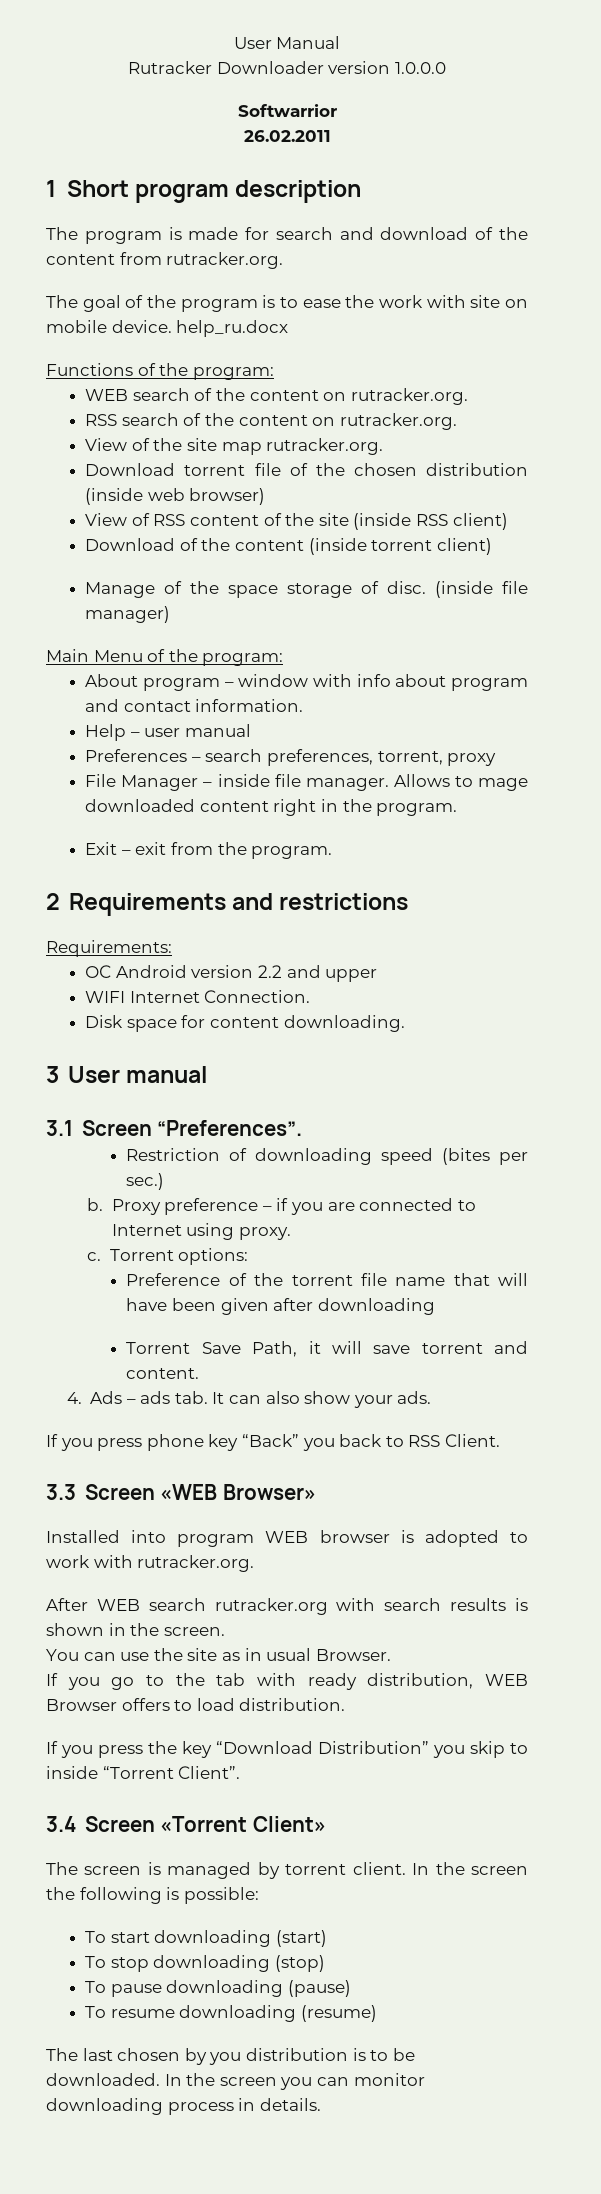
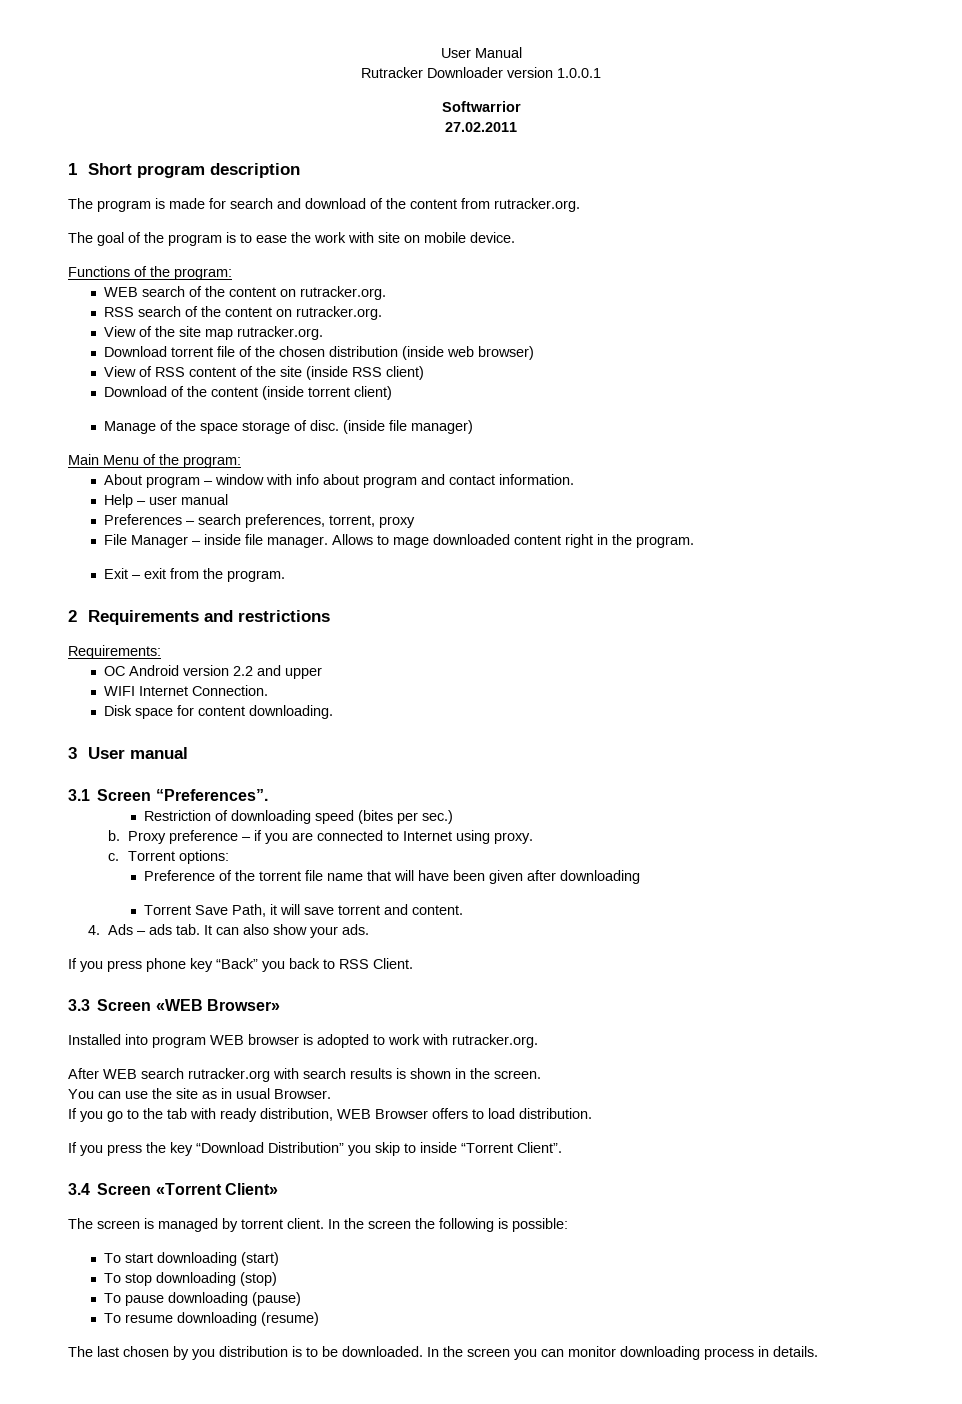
- Rutracker Downloader version 1.0.0.0
+ Rutracker Downloader version 1.0.0.1
- 26.02.2011
+ 27.02.2011
- The goal of the program is to ease the work with site on mobile device. help_ru.docx
+ The goal of the program is to ease the work with site on mobile device.

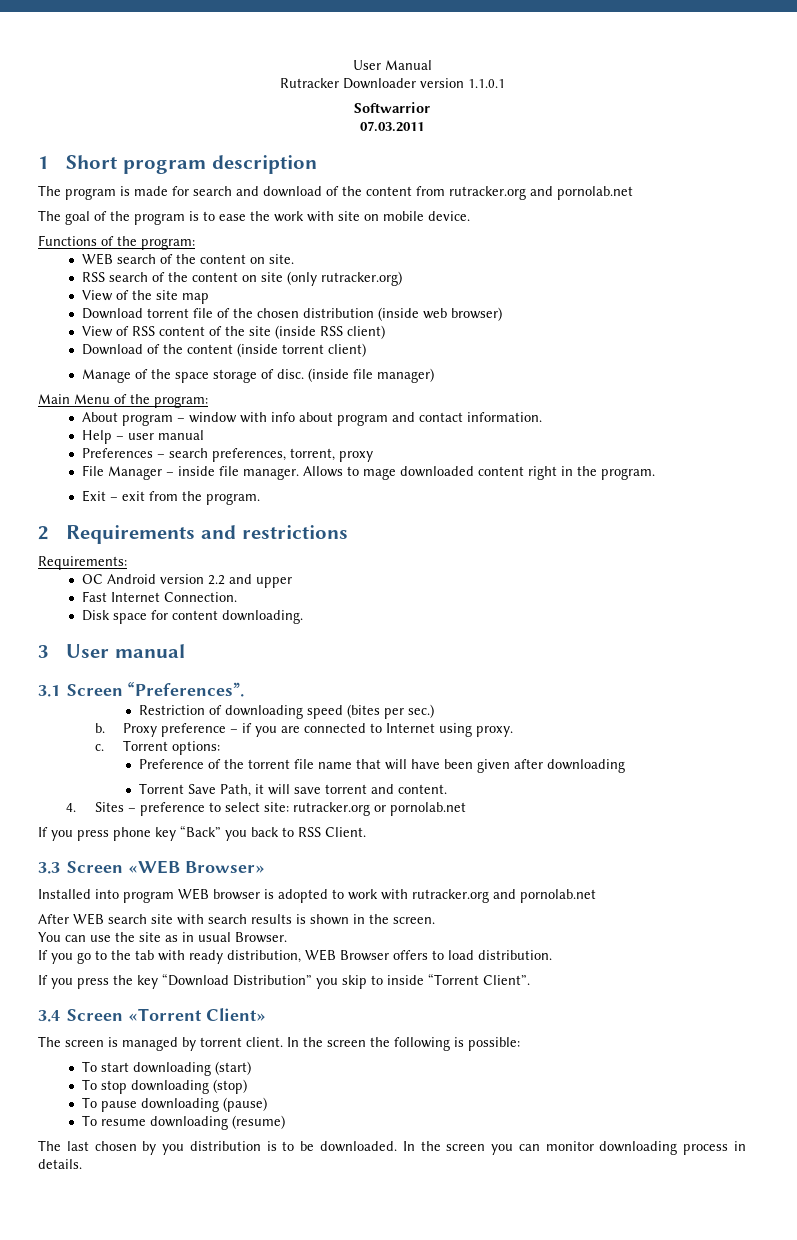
- Rutracker Downloader version 1.0.0.1
+ Rutracker Downloader version 1.1.0.1
- 27.02.2011
+ 07.03.2011
- The program is made for search and download of the content from rutracker.org.
+ The program is made for search and download of the content from rutracker.org and pornolab.net
- WEB search of the content on rutracker.org.
+ WEB search of the content on site.
- RSS search of the content on rutracker.org.
+ RSS search of the content on site (only rutracker.org)
- View of the site map rutracker.org.
+ View of the site map
- WIFI Internet Connection.
+ Fast Internet Connection.
- 4. Ads – ads tab. It can also show your ads.
+ 4. Sites – preference to select site: rutracker.org or pornolab.net
- Installed into program WEB browser is adopted to work with rutracker.org.
+ Installed into program WEB browser is adopted to work with rutracker.org and pornolab.net
- After WEB search rutracker.org with search results is shown in the screen.
+ After WEB search site with search results is shown in the screen.

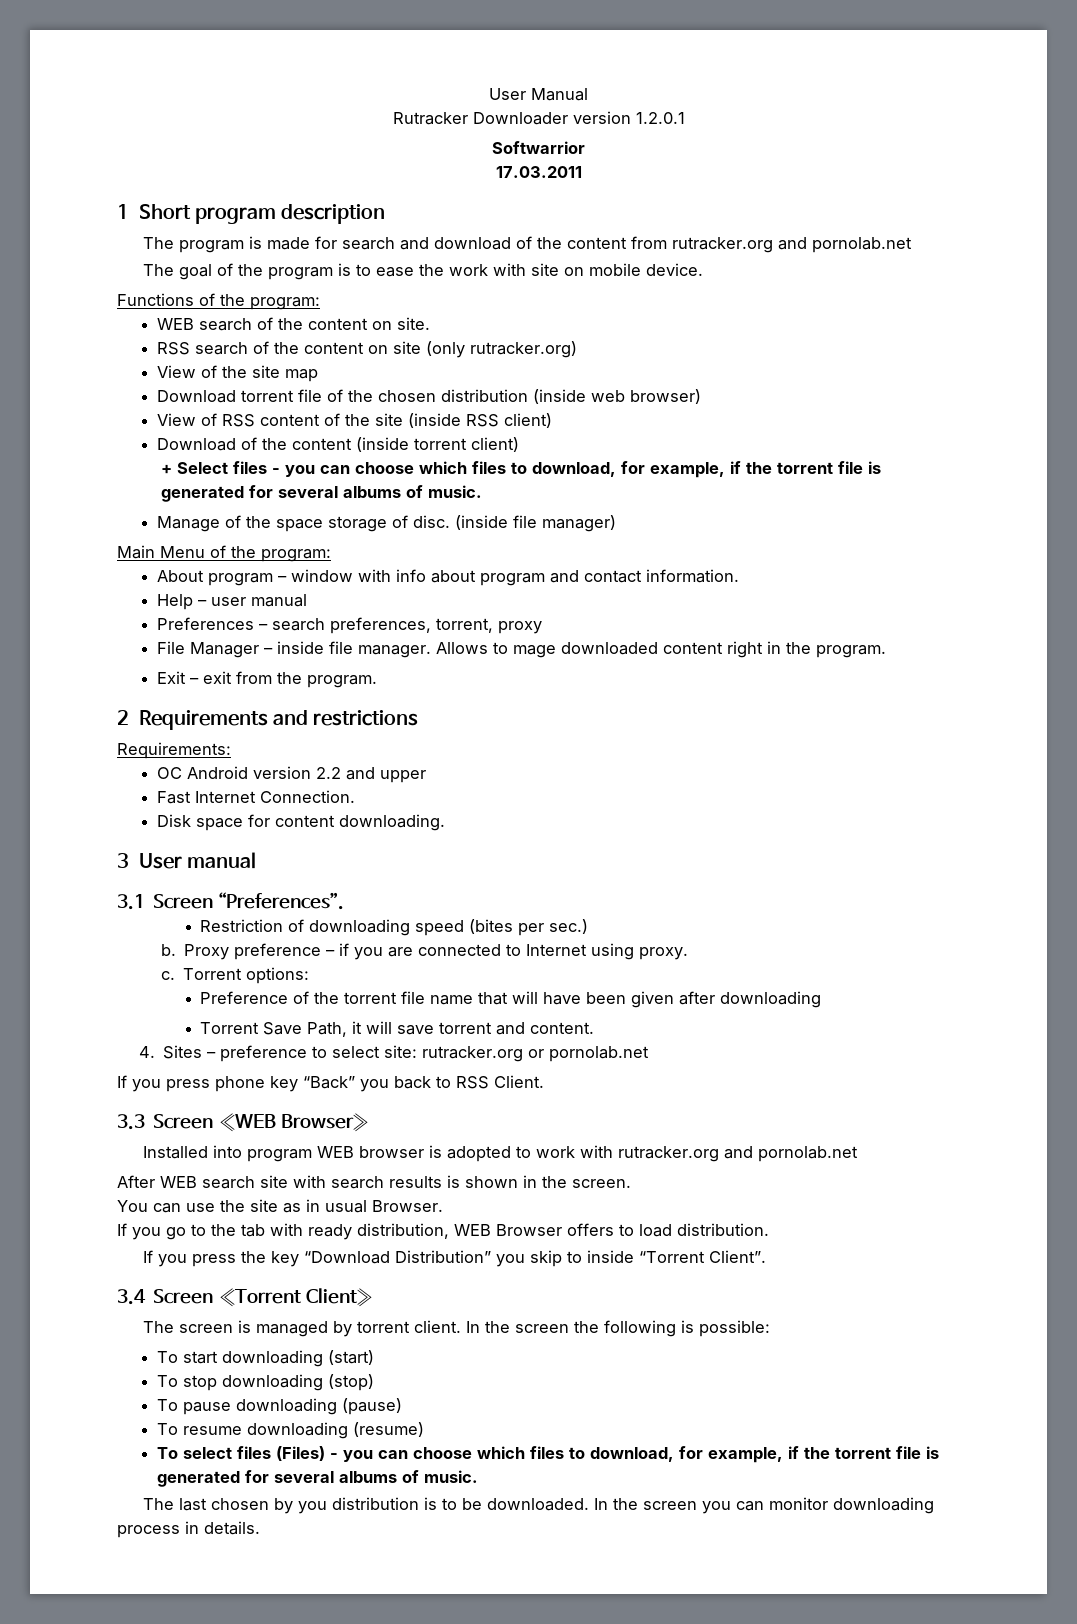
- Rutracker Downloader version 1.1.0.1
+ Rutracker Downloader version 1.2.0.1
- 07.03.2011
+ 17.03.2011
+ + Select files - you can choose which files to download, for example, if the torrent file is generated for several albums of music.
+ To select files (Files) - you can choose which files to download, for example, if the torrent file is generated for several albums of music.

